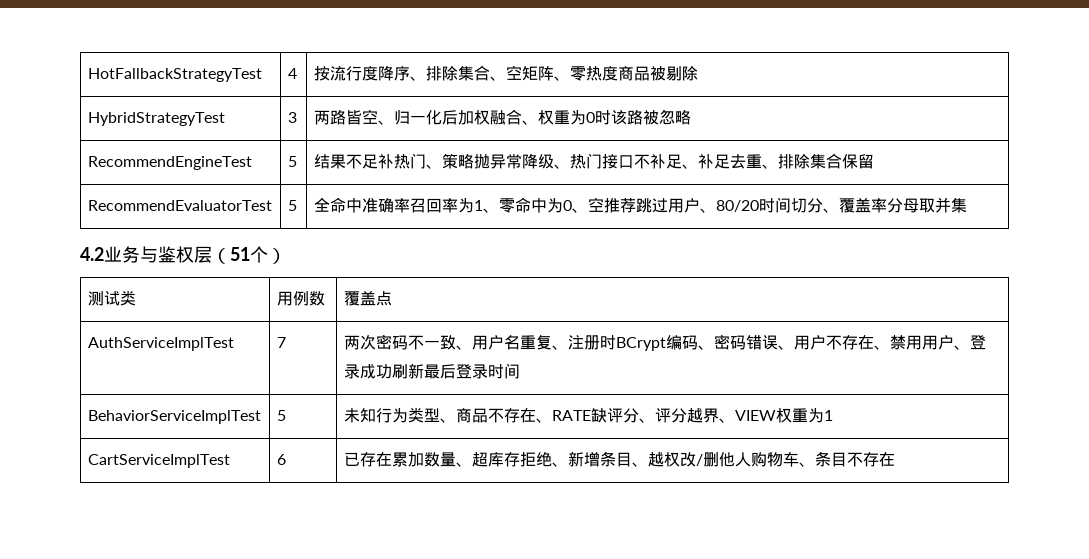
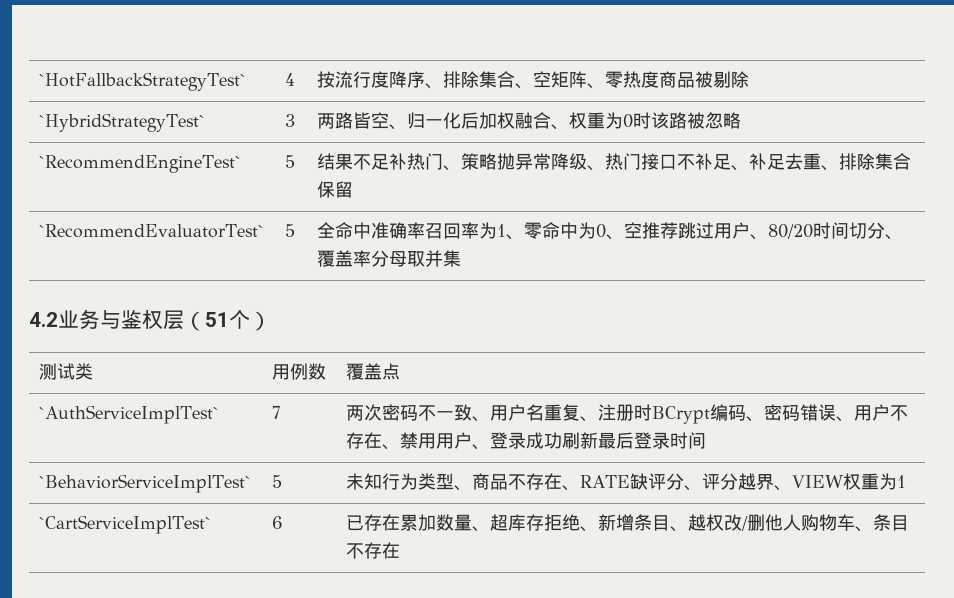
- HotFallbackStrategyTest | 4 | 按流行度降序、排除集合、空矩阵、零热度商品被剔除
+ `HotFallbackStrategyTest` | 4 | 按流行度降序、排除集合、空矩阵、零热度商品被剔除
- HybridStrategyTest | 3 | 两路皆空、归一化后加权融合、权重为0时该路被忽略
+ `HybridStrategyTest` | 3 | 两路皆空、归一化后加权融合、权重为0时该路被忽略
- RecommendEngineTest | 5 | 结果不足补热门、策略抛异常降级、热门接口不补足、补足去重、排除集合保留
+ `RecommendEngineTest` | 5 | 结果不足补热门、策略抛异常降级、热门接口不补足、补足去重、排除集合保留
- RecommendEvaluatorTest | 5 | 全命中准确率召回率为1、零命中为0、空推荐跳过用户、80/20时间切分、覆盖率分母取并集
+ `RecommendEvaluatorTest` | 5 | 全命中准确率召回率为1、零命中为0、空推荐跳过用户、80/20时间切分、覆盖率分母取并集
- AuthServiceImplTest | 7 | 两次密码不一致、用户名重复、注册时BCrypt编码、密码错误、用户不存在、禁用用户、登录成功刷新最后登录时间
+ `AuthServiceImplTest` | 7 | 两次密码不一致、用户名重复、注册时BCrypt编码、密码错误、用户不存在、禁用用户、登录成功刷新最后登录时间
- BehaviorServiceImplTest | 5 | 未知行为类型、商品不存在、RATE缺评分、评分越界、VIEW权重为1
+ `BehaviorServiceImplTest` | 5 | 未知行为类型、商品不存在、RATE缺评分、评分越界、VIEW权重为1
- CartServiceImplTest | 6 | 已存在累加数量、超库存拒绝、新增条目、越权改/删他人购物车、条目不存在
+ `CartServiceImplTest` | 6 | 已存在累加数量、超库存拒绝、新增条目、越权改/删他人购物车、条目不存在

